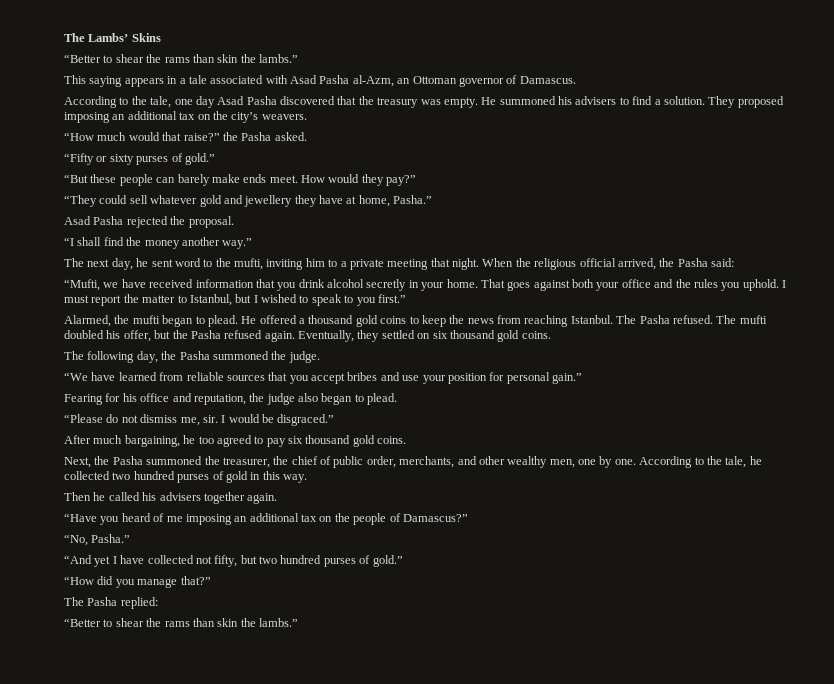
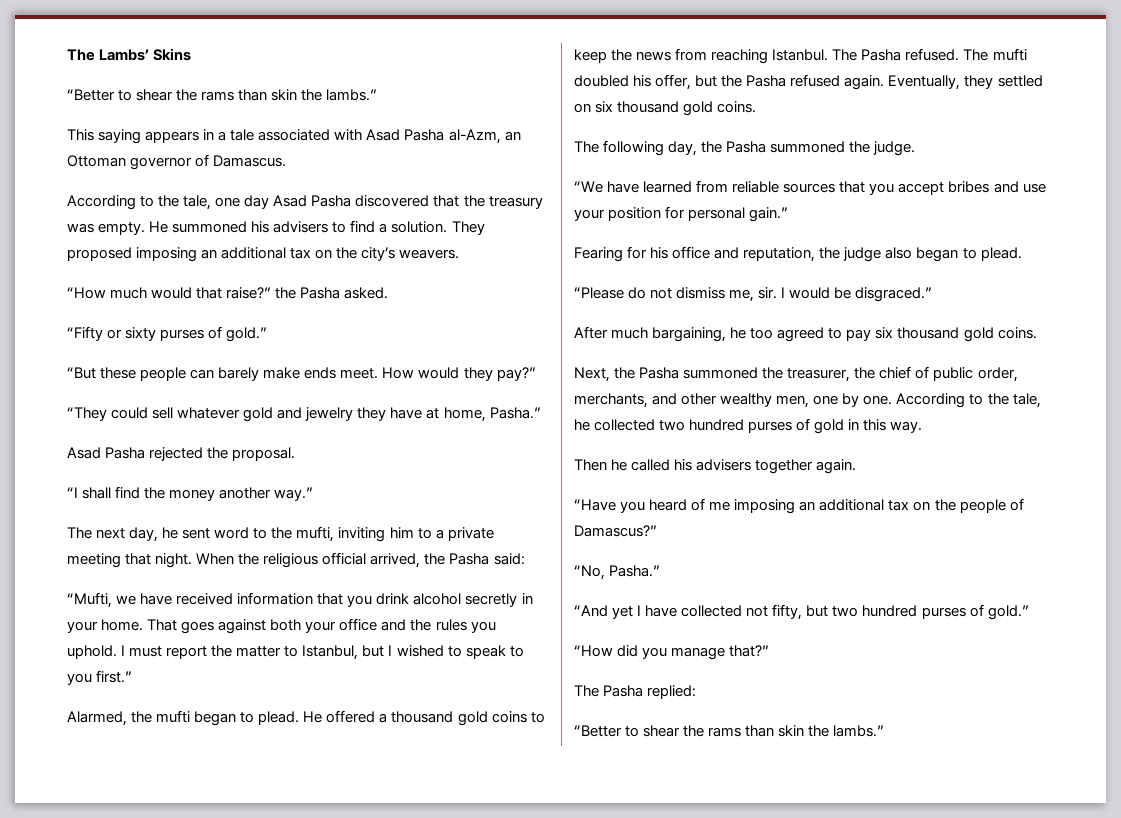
- “They could sell whatever gold and jewellery they have at home, Pasha.”
+ “They could sell whatever gold and jewelry they have at home, Pasha.”

